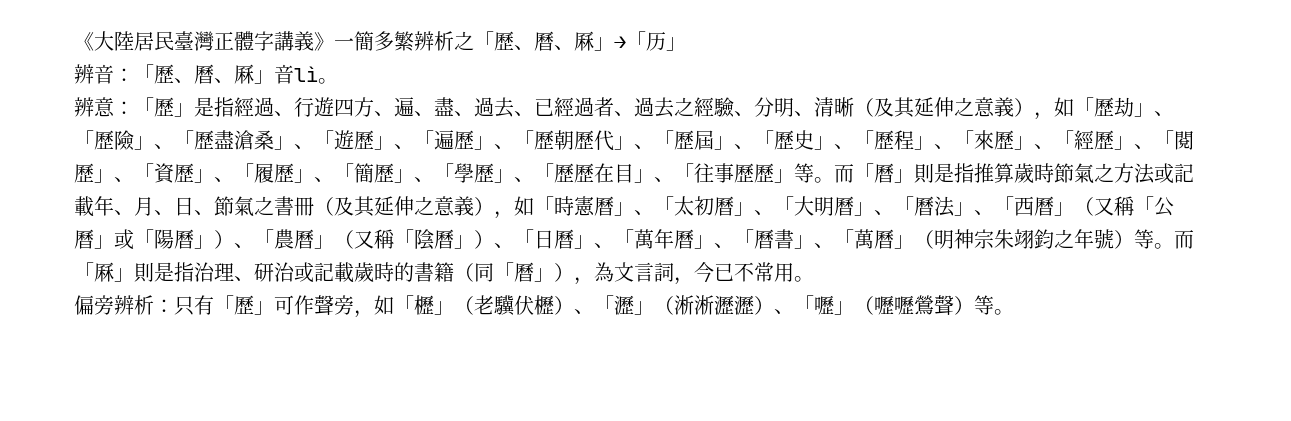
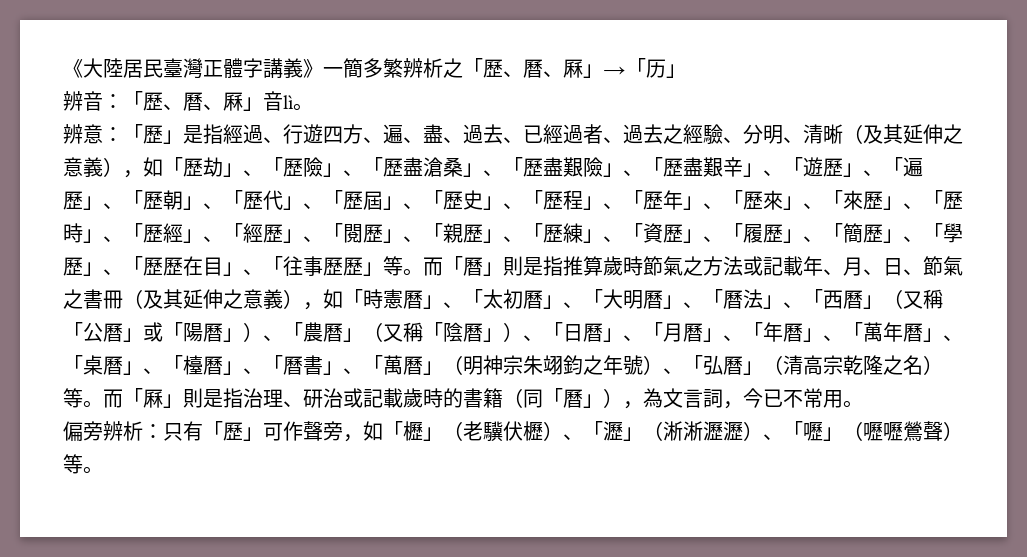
- 「歷」是指經過、行遊四方、遍、盡、過去、已經過者、過去之經驗、分明、清晰（及其延伸之意義），如「歷劫」、「歷險」、「歷盡滄桑」、「遊歷」、「遍歷」、「歷朝歷代」、「歷屆」、「歷史」、「歷程」、「來歷」、「經歷」、「閱歷」、「資歷」、「履歷」、「簡歷」、「學歷」、「歷歷在目」、「往事歷歷」等。
+ 「歷」是指經過、行遊四方、遍、盡、過去、已經過者、過去之經驗、分明、清晰（及其延伸之意義），如「歷劫」、「歷險」、「歷盡滄桑」、「歷盡艱險」、「歷盡艱辛」、「遊歷」、「遍歷」、「歷朝」、「歷代」、「歷屆」、「歷史」、「歷程」、「歷年」、「歷來」、「來歷」、「歷時」、「歷經」、「經歷」、「閱歷」、「親歷」、「歷練」、「資歷」、「履歷」、「簡歷」、「學歷」、「歷歷在目」、「往事歷歷」等。
- 而「曆」則是指推算歲時節氣之方法或記載年、月、日、節氣之書冊（及其延伸之意義），如「時憲曆」、「太初曆」、「大明曆」、「曆法」、「西曆」（又稱「公曆」或「陽曆」）、「農曆」（又稱「陰曆」）、「日曆」、「萬年曆」、「曆書」、「萬曆」（明神宗朱翊鈞之年號）等。
+ 而「曆」則是指推算歲時節氣之方法或記載年、月、日、節氣之書冊（及其延伸之意義），如「時憲曆」、「太初曆」、「大明曆」、「曆法」、「西曆」（又稱「公曆」或「陽曆」）、「農曆」（又稱「陰曆」）、「日曆」、「月曆」、「年曆」、「萬年曆」、「桌曆」、「檯曆」、「曆書」、「萬曆」（明神宗朱翊鈞之年號）、「弘曆」（清高宗乾隆之名）等。

